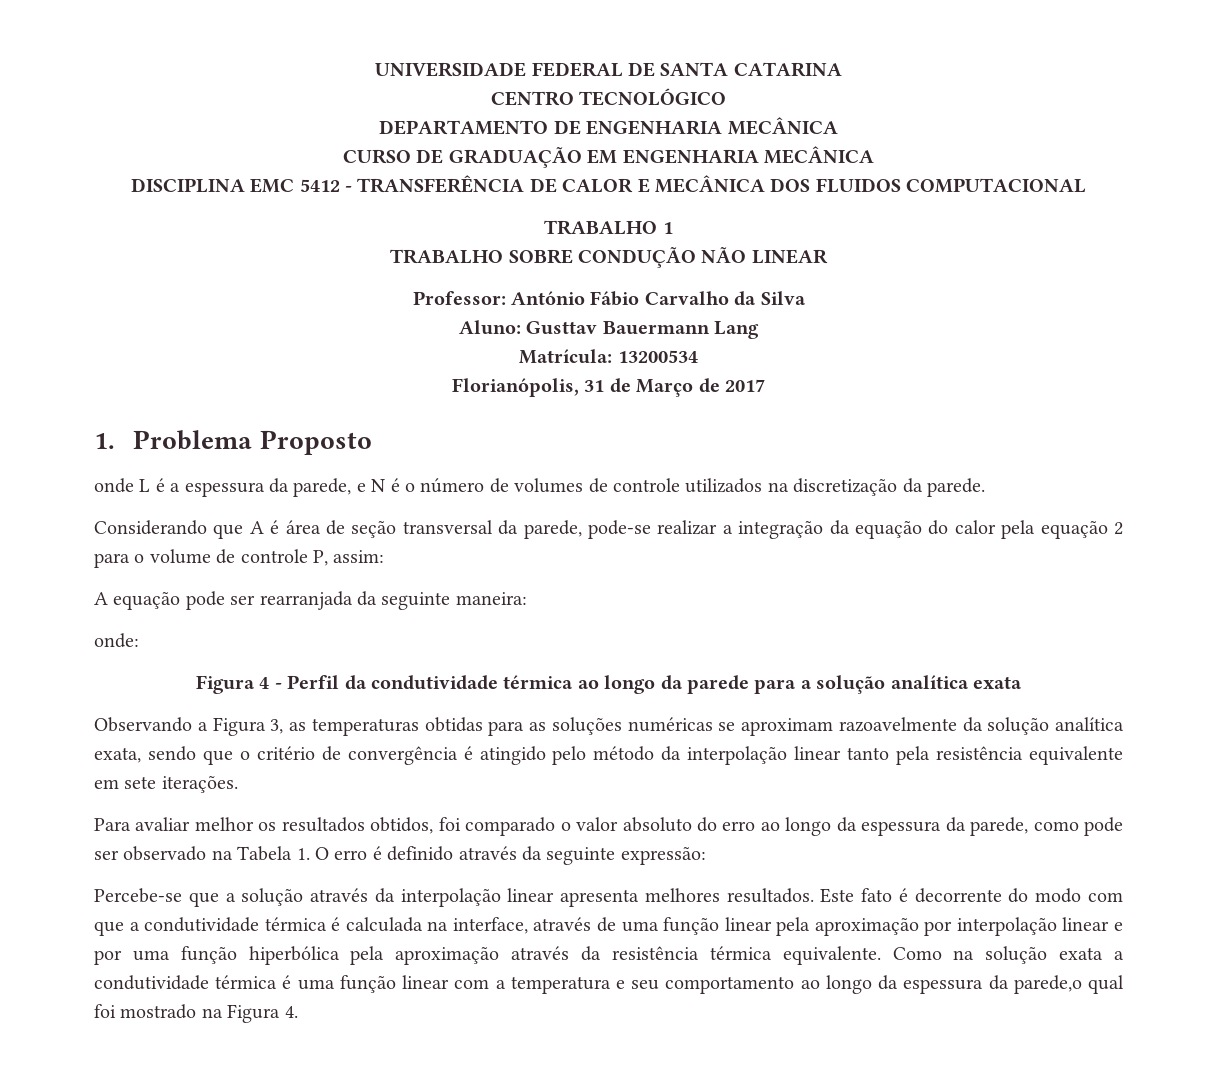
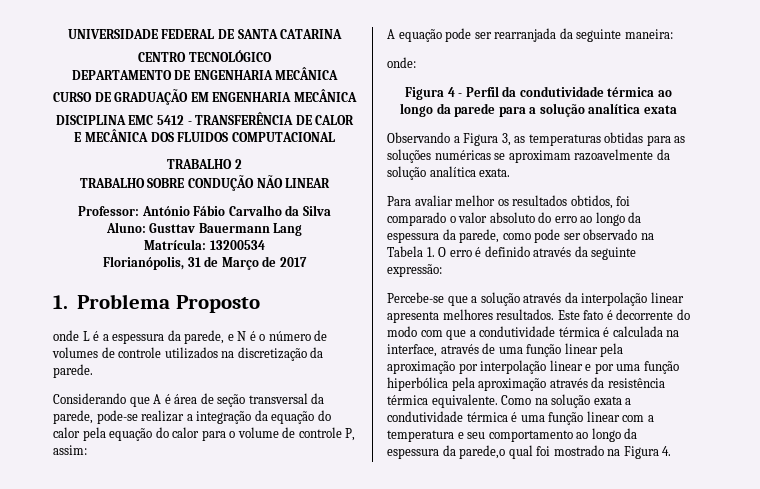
- TRABALHO 1
+ TRABALHO 2
- Considerando que A é área de seção transversal da parede, pode-se realizar a integração da equação do calor pela equação 2 para o volume de controle P, assim:
+ Considerando que A é área de seção transversal da parede, pode-se realizar a integração da equação do calor pela equação do calor para o volume de controle P, assim:
- Observando a Figura 3, as temperaturas obtidas para as soluções numéricas se aproximam razoavelmente da solução analítica exata, sendo que o critério de convergência é atingido pelo método da interpolação linear tanto pela resistência equivalente em sete iterações.
+ Observando a Figura 3, as temperaturas obtidas para as soluções numéricas se aproximam razoavelmente da solução analítica exata.

